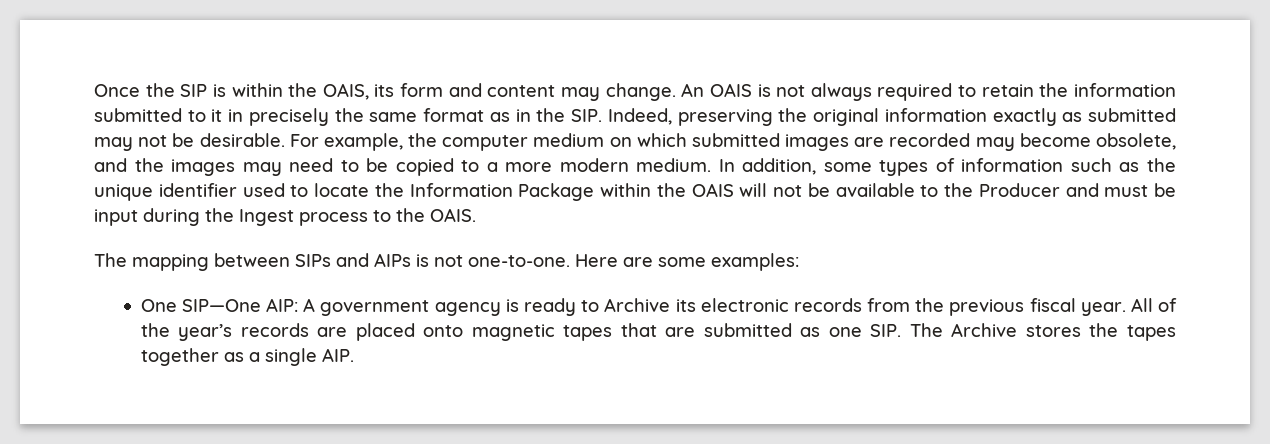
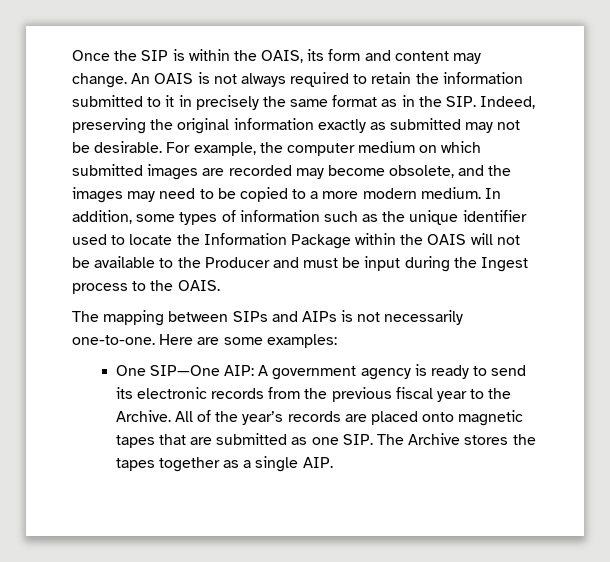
- The mapping between SIPs and AIPs is not one-to-one.
+ The mapping between SIPs and AIPs is not necessarily one-to-one.
- One SIP—One AIP: A government agency is ready to Archive its electronic records from the previous fiscal year.
+ One SIP—One AIP: A government agency is ready to send its electronic records from the previous fiscal year to the Archive.

